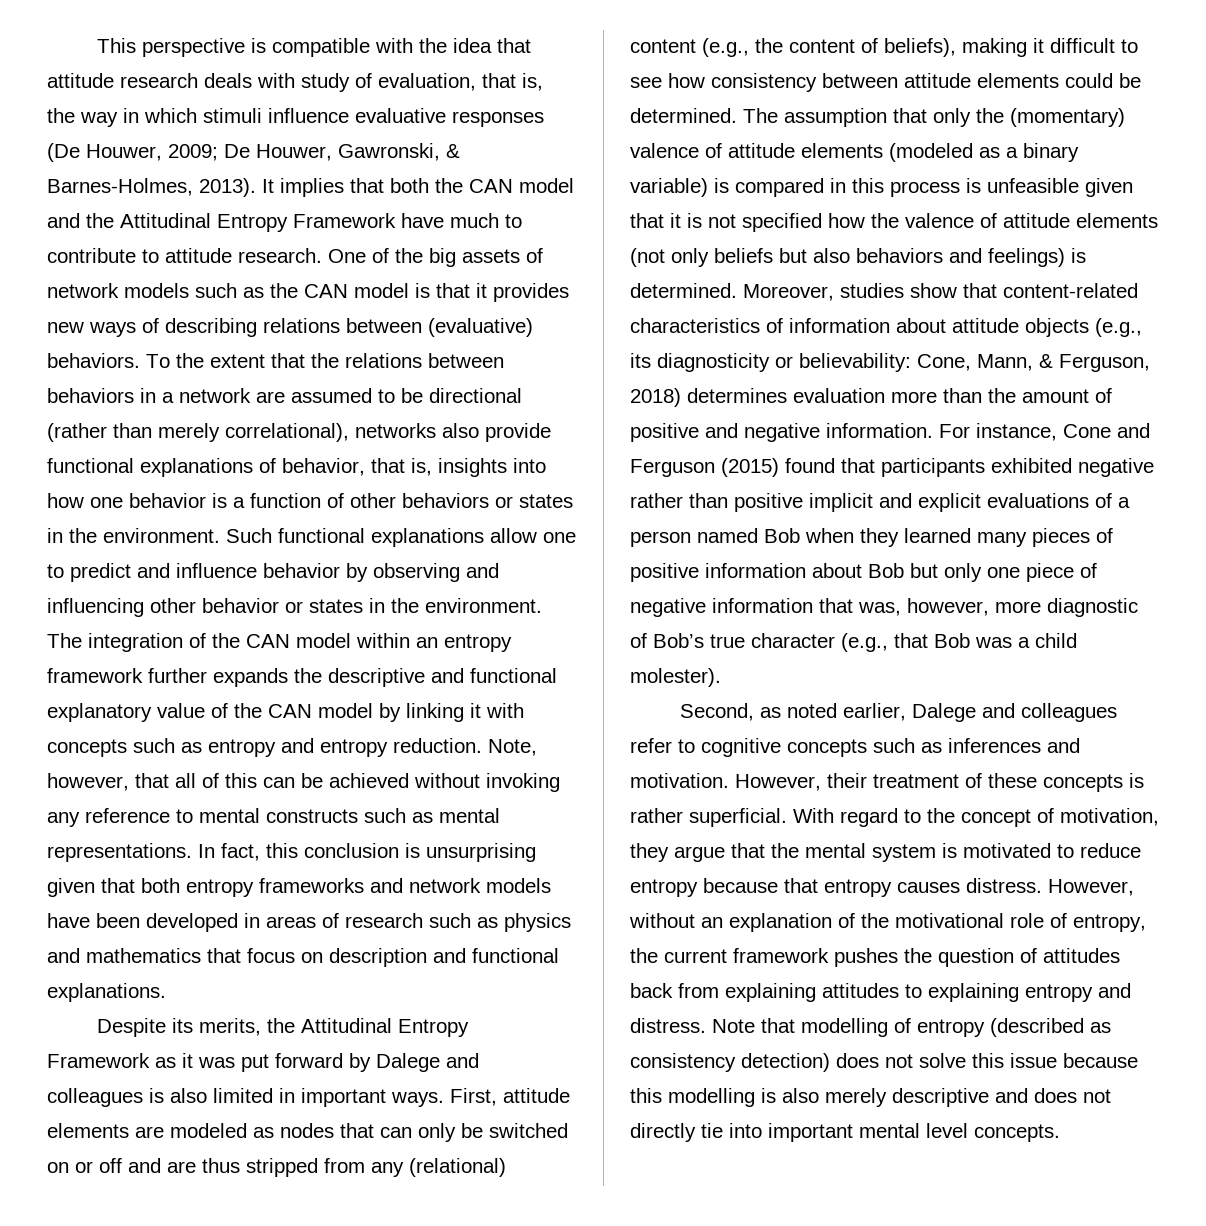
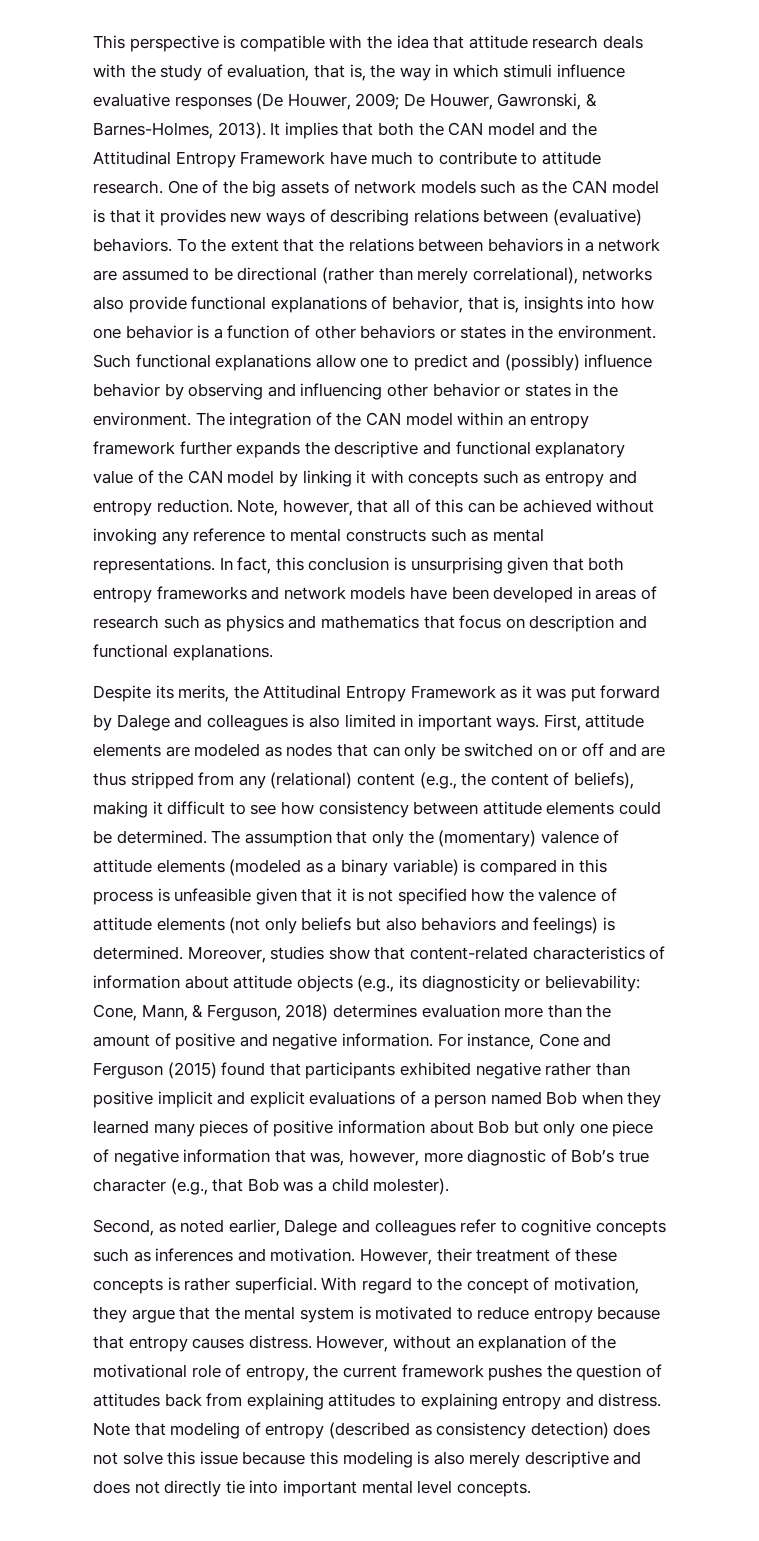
- This perspective is compatible with the idea that attitude research deals with study of evaluation, that is, the way in which stimuli influence evaluative responses (De Houwer, 2009; De Houwer, Gawronski, & Barnes-Holmes, 2013).
+ This perspective is compatible with the idea that attitude research deals with the study of evaluation, that is, the way in which stimuli influence evaluative responses (De Houwer, 2009; De Houwer, Gawronski, & Barnes-Holmes, 2013).
- Such functional explanations allow one to predict and influence behavior by observing and influencing other behavior or states in the environment.
+ Such functional explanations allow one to predict and (possibly) influence behavior by observing and influencing other behavior or states in the environment.
- Note that modelling of entropy (described as consistency detection) does not solve this issue because this modelling is also merely descriptive and does not directly tie into important mental level concepts.
+ Note that modeling of entropy (described as consistency detection) does not solve this issue because this modeling is also merely descriptive and does not directly tie into important mental level concepts.

